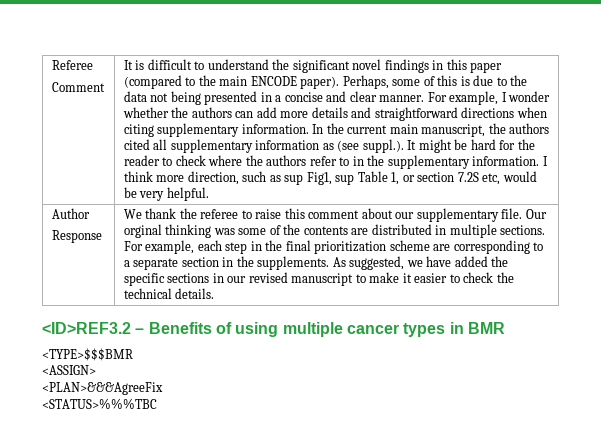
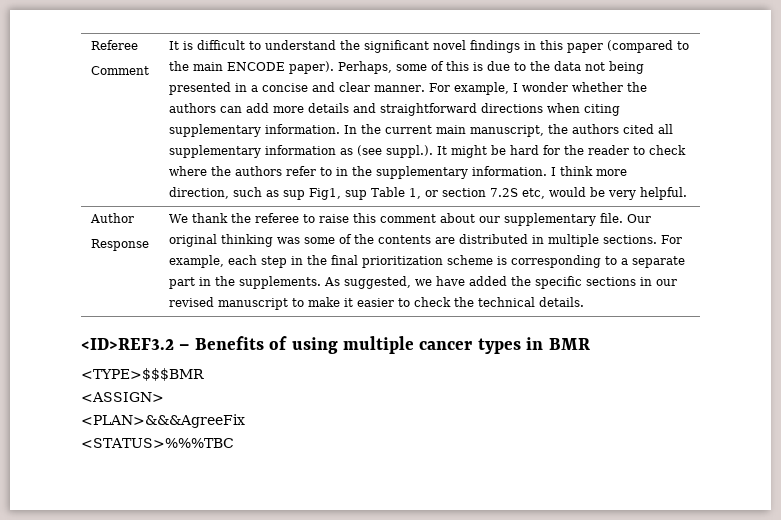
- Our orginal thinking was some of the contents are distributed in multiple sections.
+ Our original thinking was some of the contents are distributed in multiple sections.
- For example, each step in the final prioritization scheme are corresponding to a separate section in the supplements.
+ For example, each step in the final prioritization scheme is corresponding to a separate part in the supplements.

